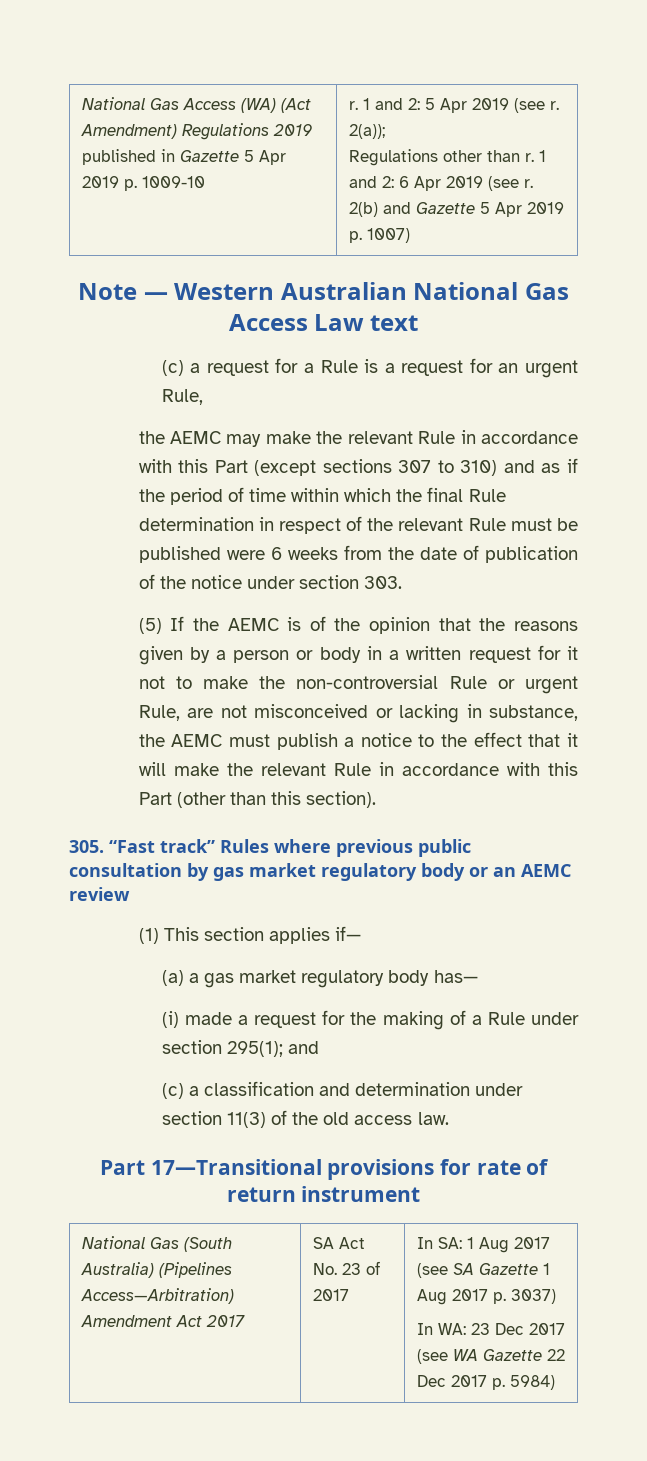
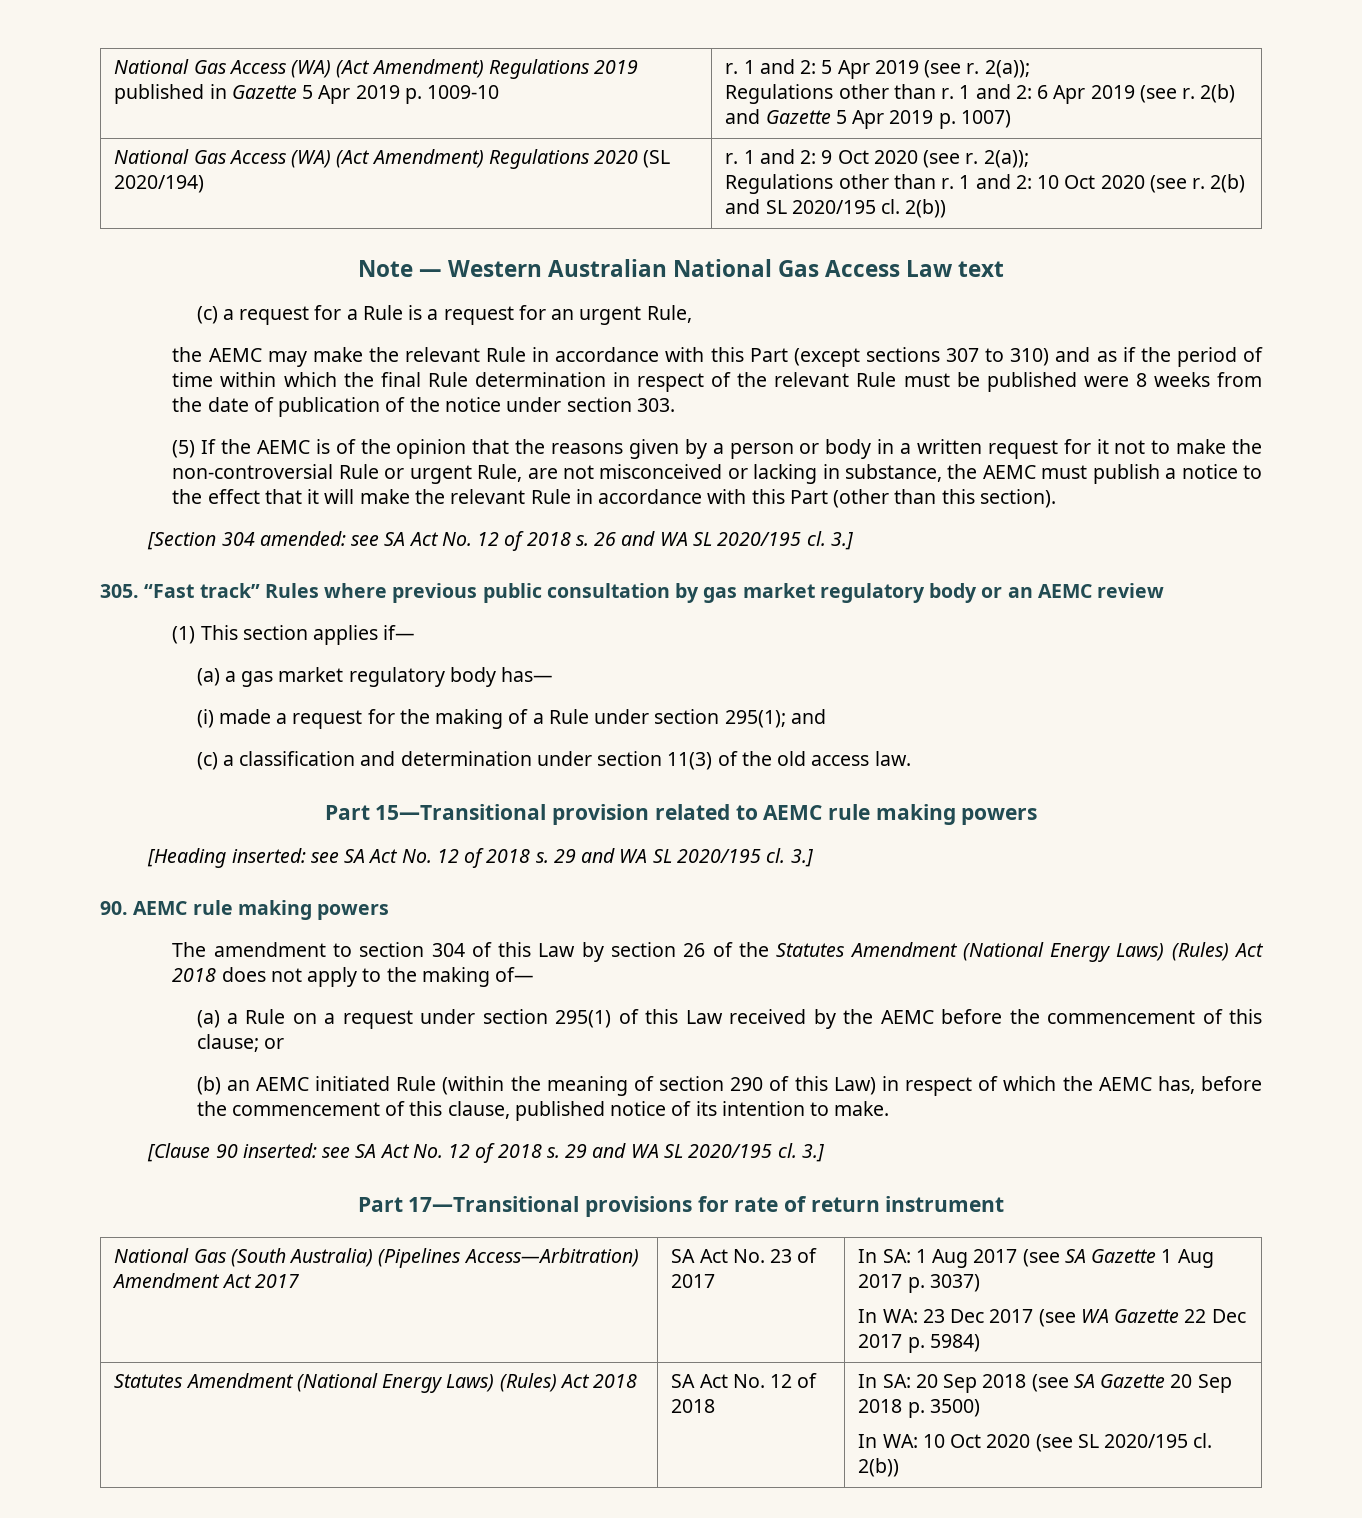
+ National Gas Access (WA) (Act Amendment) Regulations 2020 (SL 2020/194) | r. 1 and 2: 9 Oct 2020 (see r. 2(a));
+ Regulations other than r. 1 and 2: 10 Oct 2020 (see r. 2(b) and SL 2020/195 cl. 2(b))
- the AEMC may make the relevant Rule in accordance with this Part (except sections 307 to 310) and as if the period of time within which the final Rule determination in respect of the relevant Rule must be published were 6 weeks from the date of publication of the notice under section 303.
+ the AEMC may make the relevant Rule in accordance with this Part (except sections 307 to 310) and as if the period of time within which the final Rule determination in respect of the relevant Rule must be published were 8 weeks from the date of publication of the notice under section 303.
+ [Section 304 amended: see SA Act No. 12 of 2018 s. 26 and WA SL 2020/195 cl. 3.]
+ Part 15—Transitional provision related to AEMC rule making powers
+ [Heading inserted: see SA Act No. 12 of 2018 s. 29 and WA SL 2020/195 cl. 3.]
+ 90. AEMC rule making powers
+ The amendment to section 304 of this Law by section 26 of the Statutes Amendment (National Energy Laws) (Rules) Act 2018 does not apply to the making of—
+ (a) a Rule on a request under section 295(1) of this Law received by the AEMC before the commencement of this clause; or
+ (b) an AEMC initiated Rule (within the meaning of section 290 of this Law) in respect of which the AEMC has, before the commencement of this clause, published notice of its intention to make.
+ [Clause 90 inserted: see SA Act No. 12 of 2018 s. 29 and WA SL 2020/195 cl. 3.]
+ Statutes Amendment (National Energy Laws) (Rules) Act 2018 | SA Act No. 12 of 2018 | In SA: 20 Sep 2018 (see SA Gazette 20 Sep 2018 p. 3500)
+ In WA: 10 Oct 2020 (see SL 2020/195 cl. 2(b))

